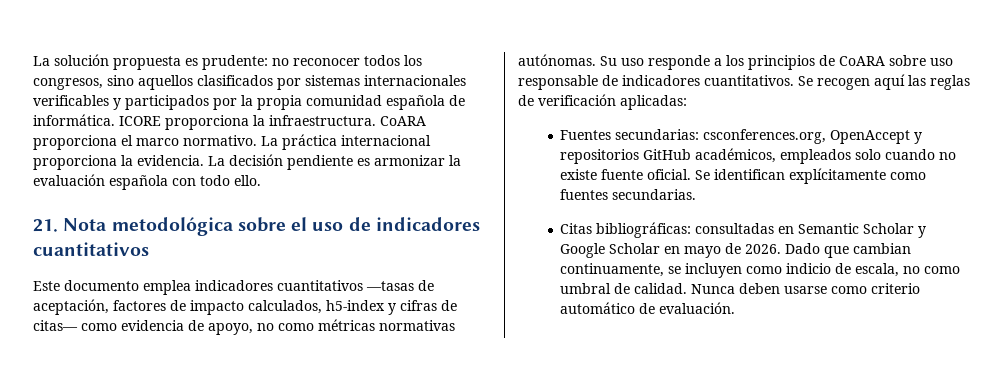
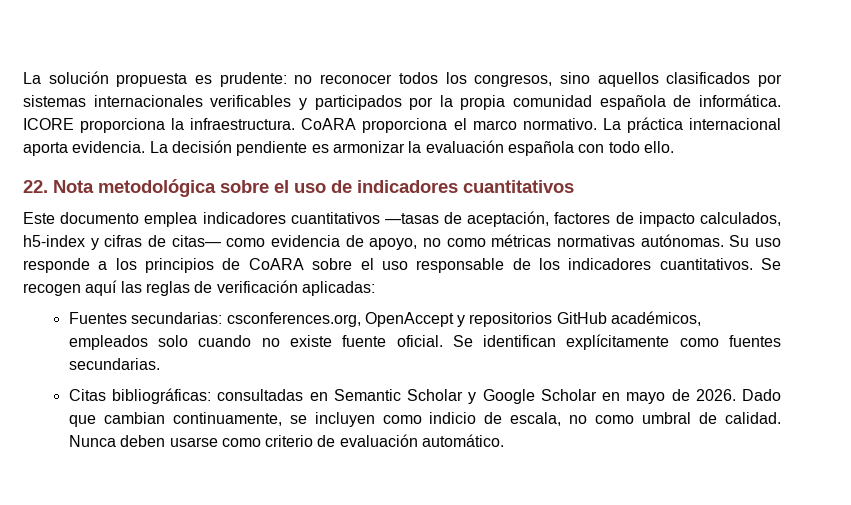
- La práctica internacional proporciona la evidencia.
+ La práctica internacional aporta evidencia.
- 21. Nota metodológica sobre el uso de indicadores cuantitativos
+ 22. Nota metodológica sobre el uso de indicadores cuantitativos
- Su uso responde a los principios de CoARA sobre uso responsable de indicadores cuantitativos.
+ Su uso responde a los principios de CoARA sobre el uso responsable de los indicadores cuantitativos.
- Nunca deben usarse como criterio automático de evaluación.
+ Nunca deben usarse como criterio de evaluación automático.

